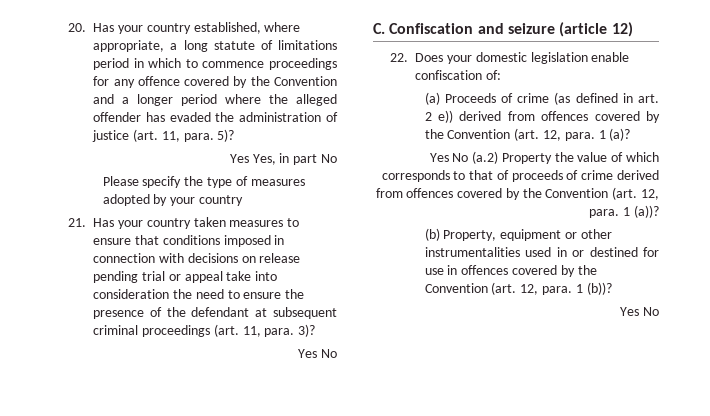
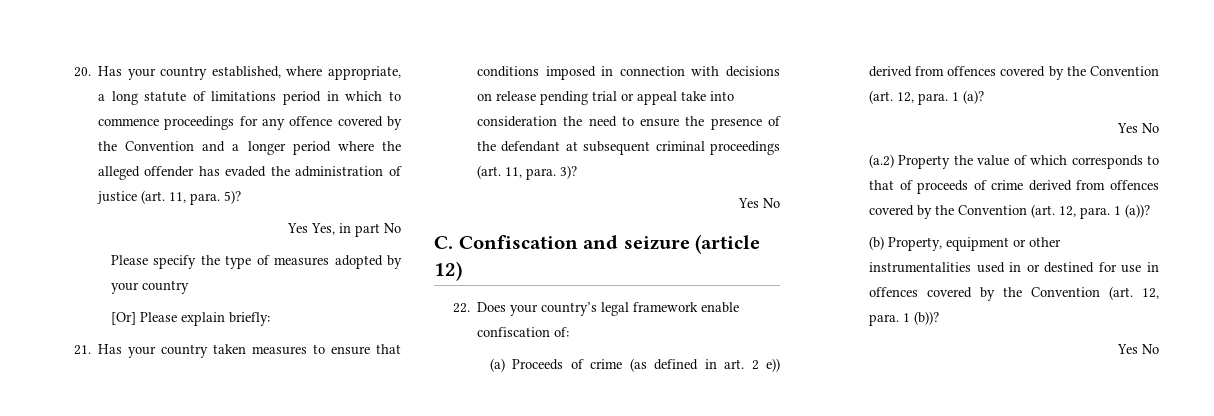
+ [Or] Please explain briefly:
- 22. Does your domestic legislation enable confiscation of:
+ 22. Does your country’s legal framework enable confiscation of:
  (a) Proceeds of crime (as defined in art. 2 e)) derived from offences covered by the Convention (art. 12, para. 1 (a)?
- Yes No (a.2) Property the value of which corresponds to that of proceeds of crime derived from offences covered by the Convention (art. 12, para. 1 (a))?
+ Yes No
+ (a.2) Property the value of which corresponds to that of proceeds of crime derived from offences covered by the Convention (art. 12, para. 1 (a))?

